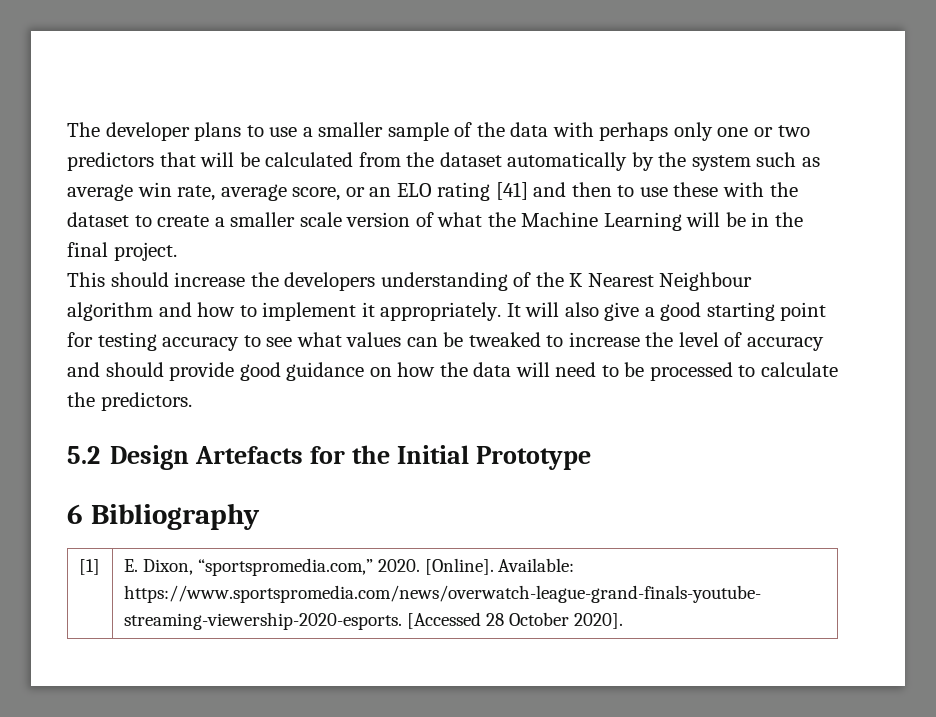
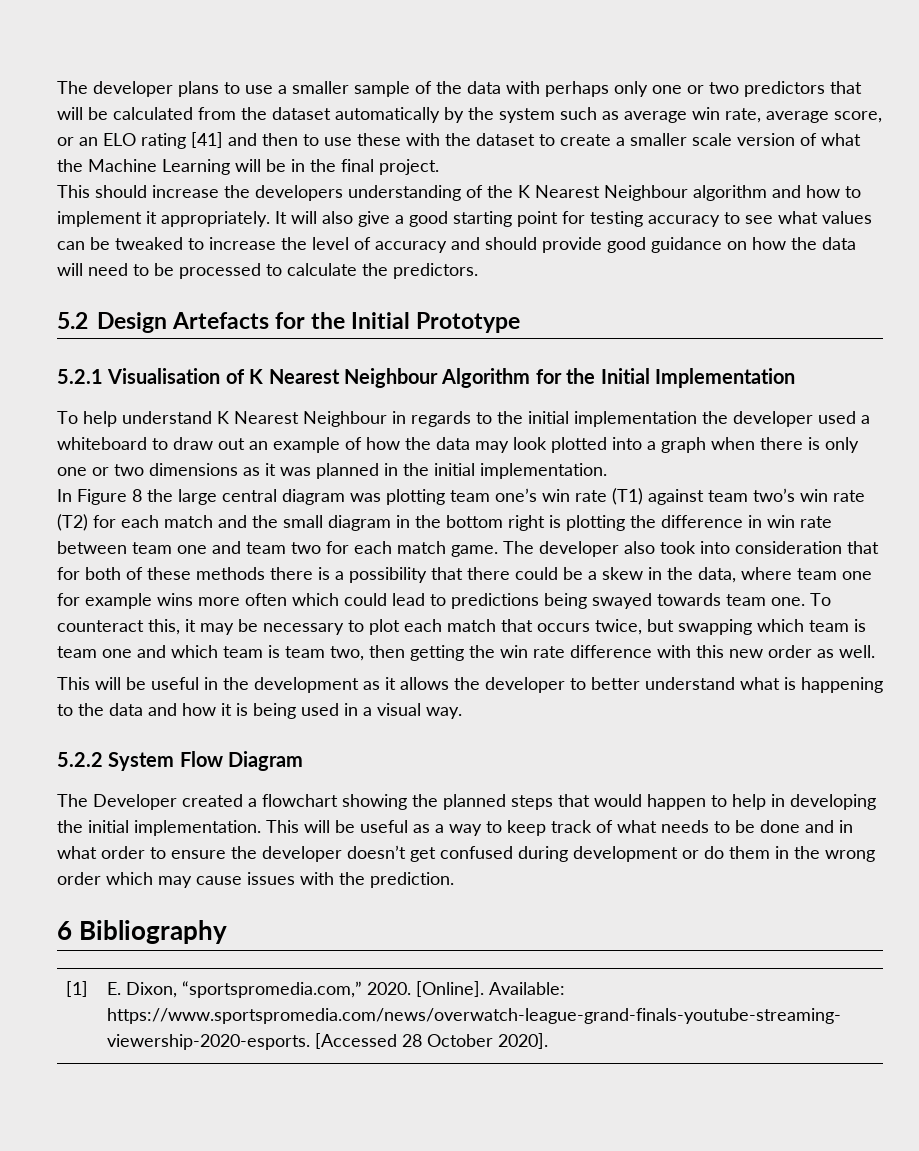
+ 5.2.1 Visualisation of K Nearest Neighbour Algorithm for the Initial Implementation
+ To help understand K Nearest Neighbour in regards to the initial implementation the developer used a whiteboard to draw out an example of how the data may look plotted into a graph when there is only one or two dimensions as it was planned in the initial implementation.
+ In Figure 8 the large central diagram was plotting team one’s win rate (T1) against team two’s win rate (T2) for each match and the small diagram in the bottom right is plotting the difference in win rate between team one and team two for each match game. The developer also took into consideration that for both of these methods there is a possibility that there could be a skew in the data, where team one for example wins more often which could lead to predictions being swayed towards team one. To counteract this, it may be necessary to plot each match that occurs twice, but swapping which team is team one and which team is team two, then getting the win rate difference with this new order as well.
+ This will be useful in the development as it allows the developer to better understand what is happening to the data and how it is being used in a visual way.
+ 5.2.2 System Flow Diagram
+ The Developer created a flowchart showing the planned steps that would happen to help in developing the initial implementation. This will be useful as a way to keep track of what needs to be done and in what order to ensure the developer doesn’t get confused during development or do them in the wrong order which may cause issues with the prediction.

